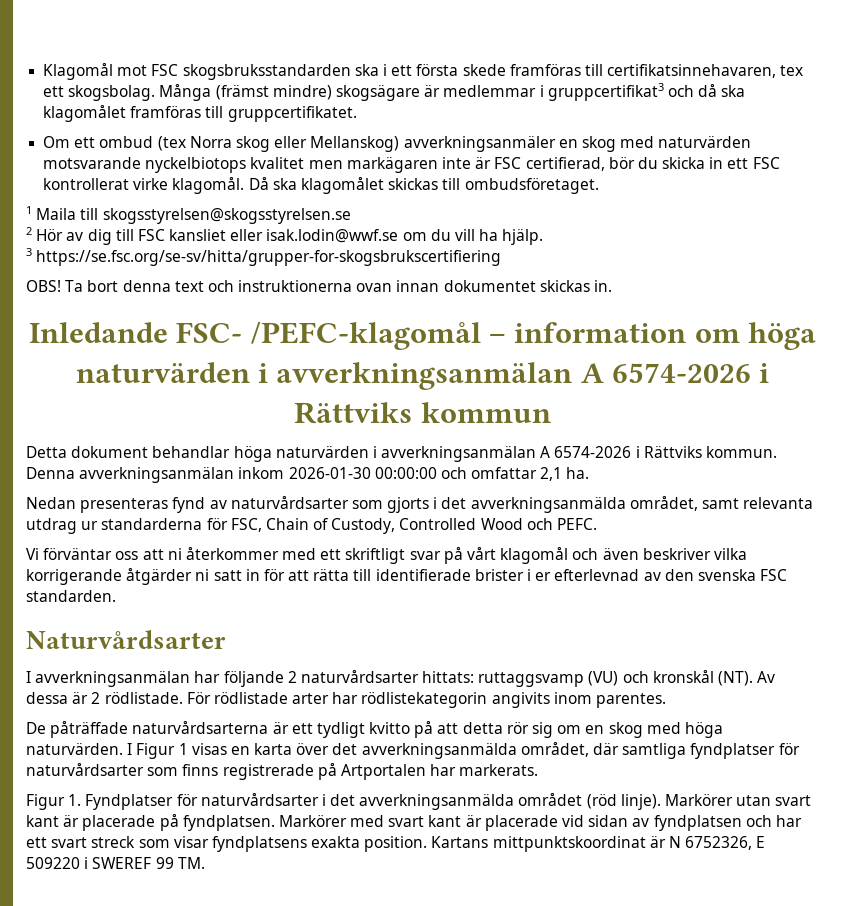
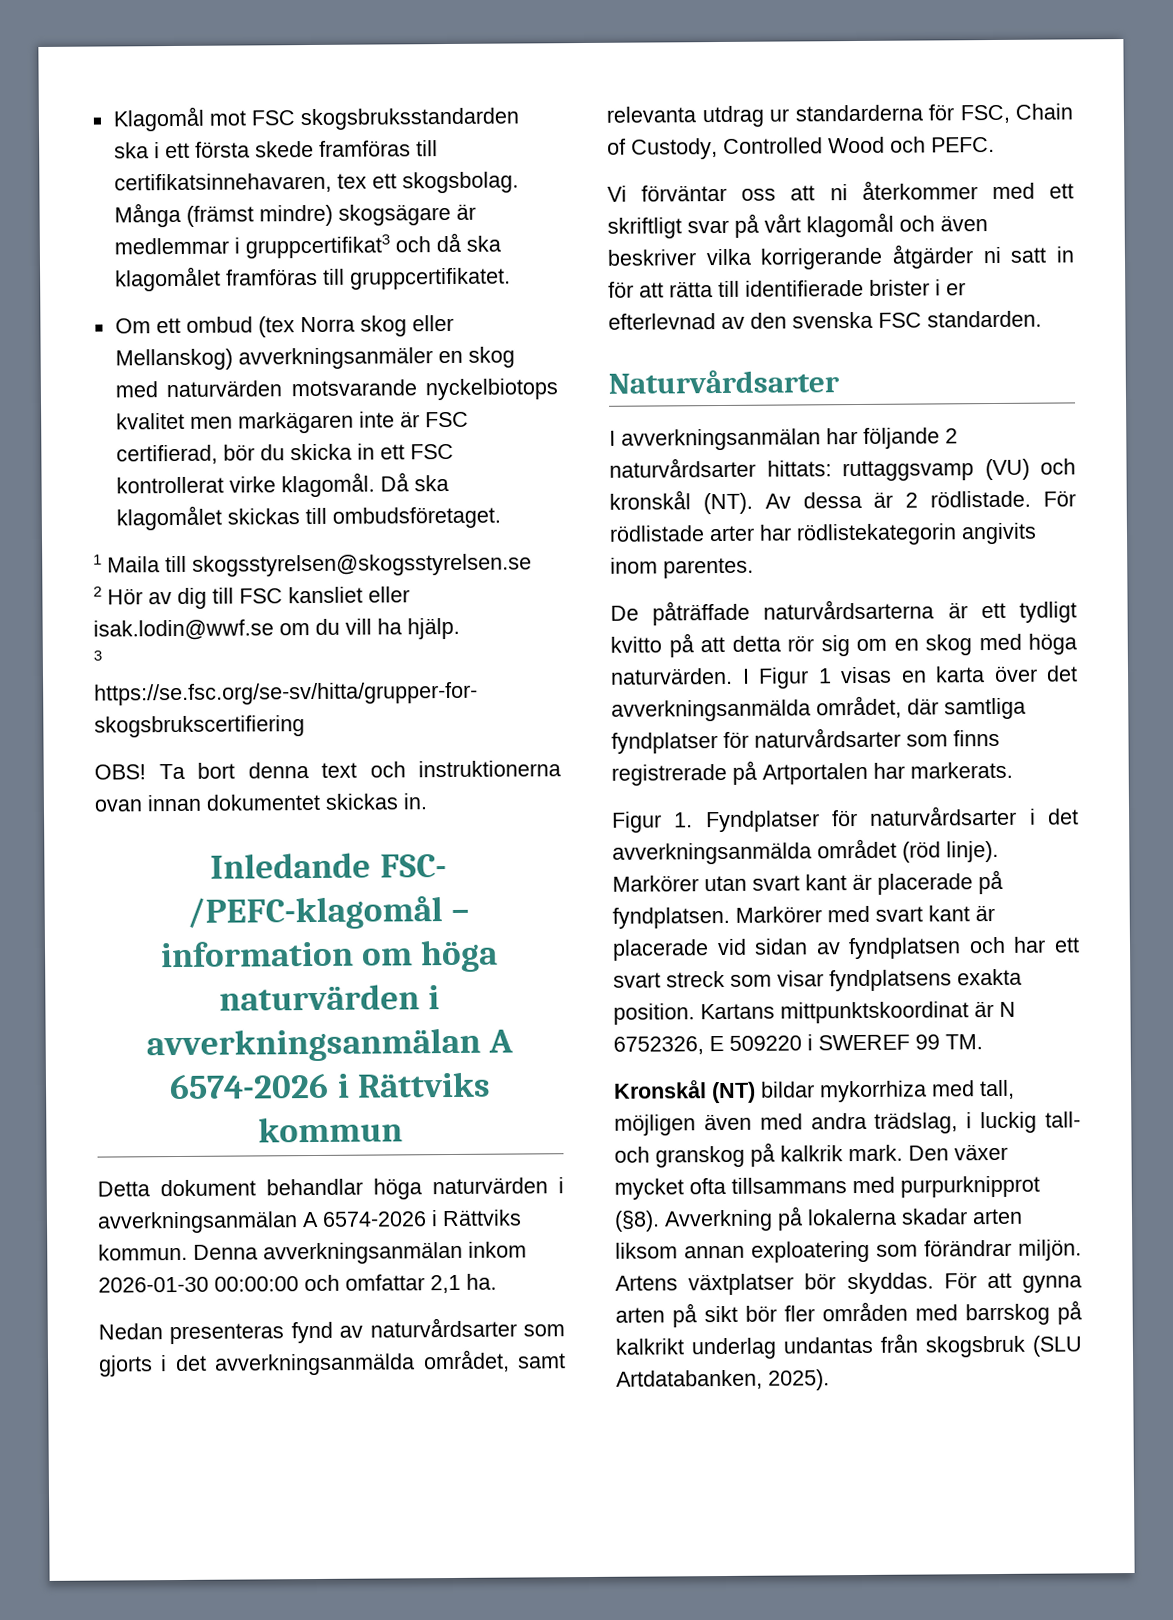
+ Kronskål (NT) bildar mykorrhiza med tall, möjligen även med andra trädslag, i luckig tall- och granskog på kalkrik mark. Den växer mycket ofta tillsammans med purpurknipprot (§8). Avverkning på lokalerna skadar arten liksom annan exploatering som förändrar miljön. Artens växtplatser bör skyddas. För att gynna arten på sikt bör fler områden med barrskog på kalkrikt underlag undantas från skogsbruk (SLU Artdatabanken, 2025).

